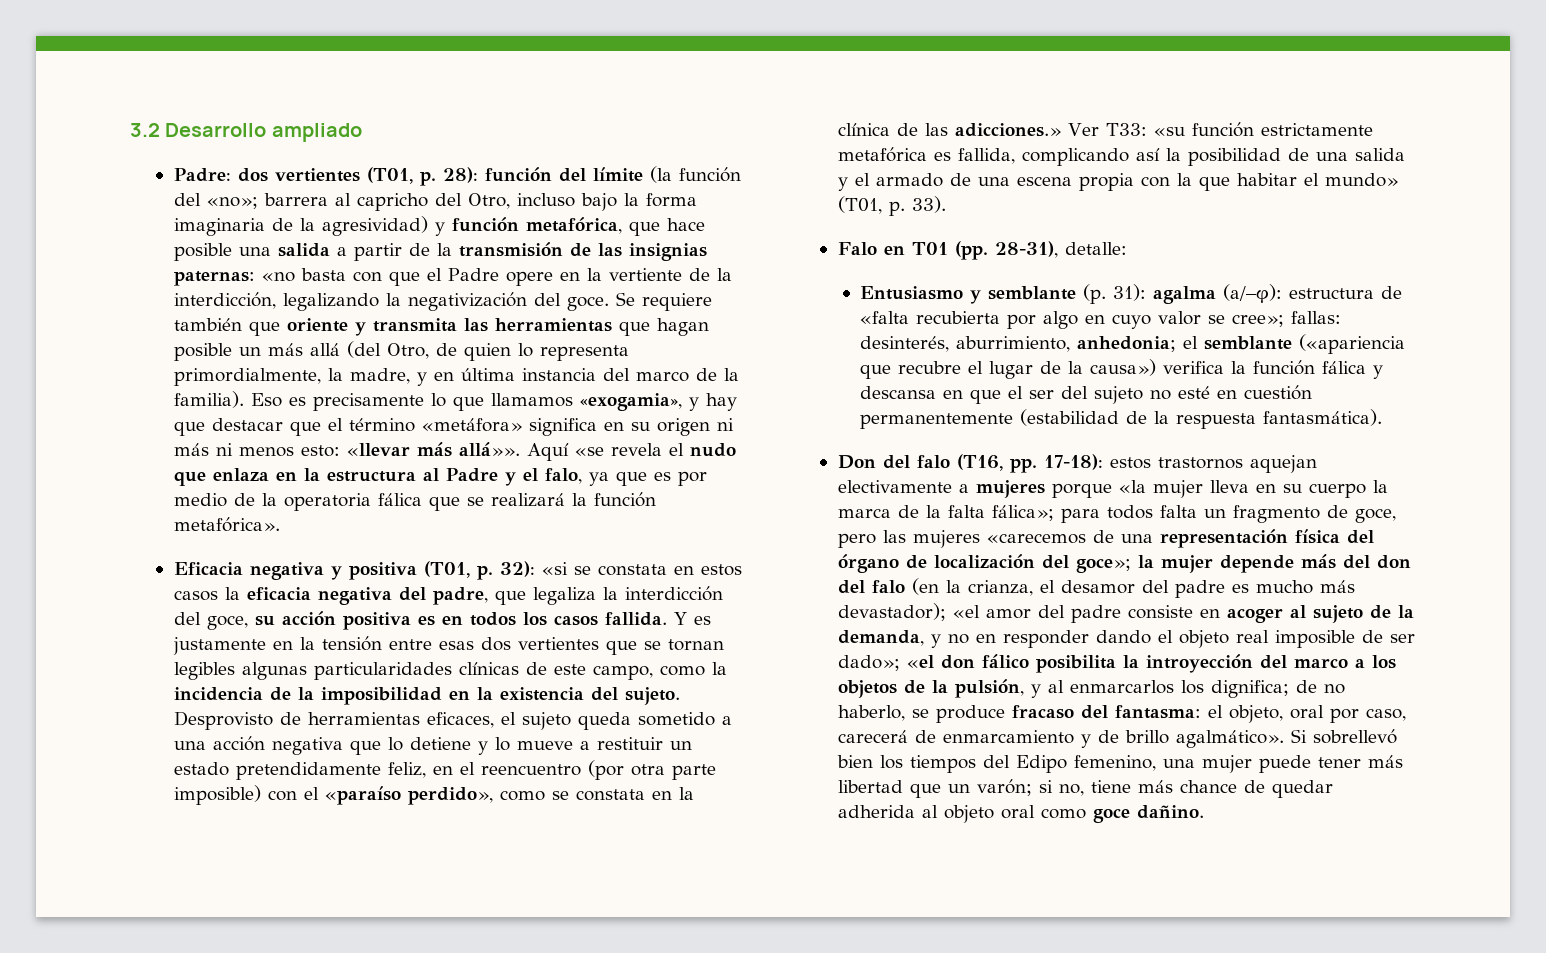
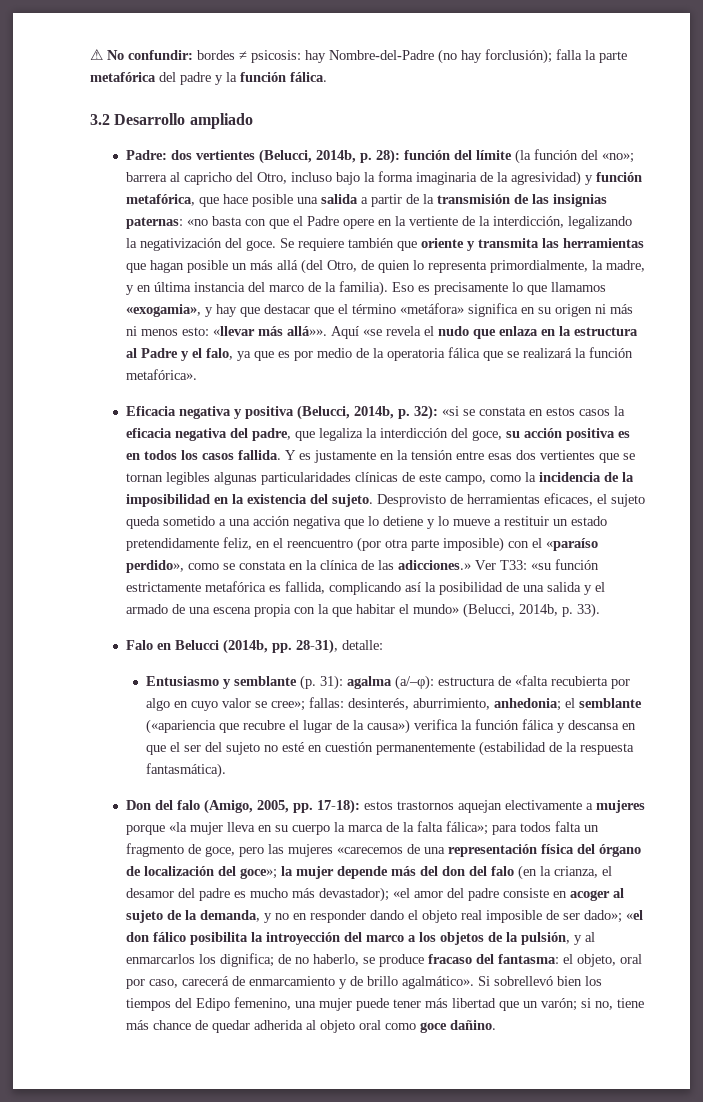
+ ⚠ No confundir: bordes ≠ psicosis: hay Nombre-del-Padre (no hay forclusión); falla la parte metafórica del padre y la función fálica.
- Padre: dos vertientes (T01, p. 28): función del límite (la función del «no»; barrera al capricho del Otro, incluso bajo la forma imaginaria de la agresividad) y función metafórica, que hace posible una salida a partir de la transmisión de las insignias paternas: «no basta con que el Padre opere en la vertiente de la interdicción, legalizando la negativización del goce.
+ Padre: dos vertientes (Belucci, 2014b, p. 28): función del límite (la función del «no»; barrera al capricho del Otro, incluso bajo la forma imaginaria de la agresividad) y función metafórica, que hace posible una salida a partir de la transmisión de las insignias paternas: «no basta con que el Padre opere en la vertiente de la interdicción, legalizando la negativización del goce.
- Eficacia negativa y positiva (T01, p. 32): «si se constata en estos casos la eficacia negativa del padre, que legaliza la interdicción del goce, su acción positiva es en todos los casos fallida.
+ Eficacia negativa y positiva (Belucci, 2014b, p. 32): «si se constata en estos casos la eficacia negativa del padre, que legaliza la interdicción del goce, su acción positiva es en todos los casos fallida.
- Ver T33: «su función estrictamente metafórica es fallida, complicando así la posibilidad de una salida y el armado de una escena propia con la que habitar el mundo» (T01, p. 33).
+ Ver T33: «su función estrictamente metafórica es fallida, complicando así la posibilidad de una salida y el armado de una escena propia con la que habitar el mundo» (Belucci, 2014b, p. 33).
- Falo en T01 (pp. 28-31), detalle:
+ Falo en Belucci (2014b, pp. 28-31), detalle:
- Don del falo (T16, pp. 17-18):
+ Don del falo (Amigo, 2005, pp. 17-18):

